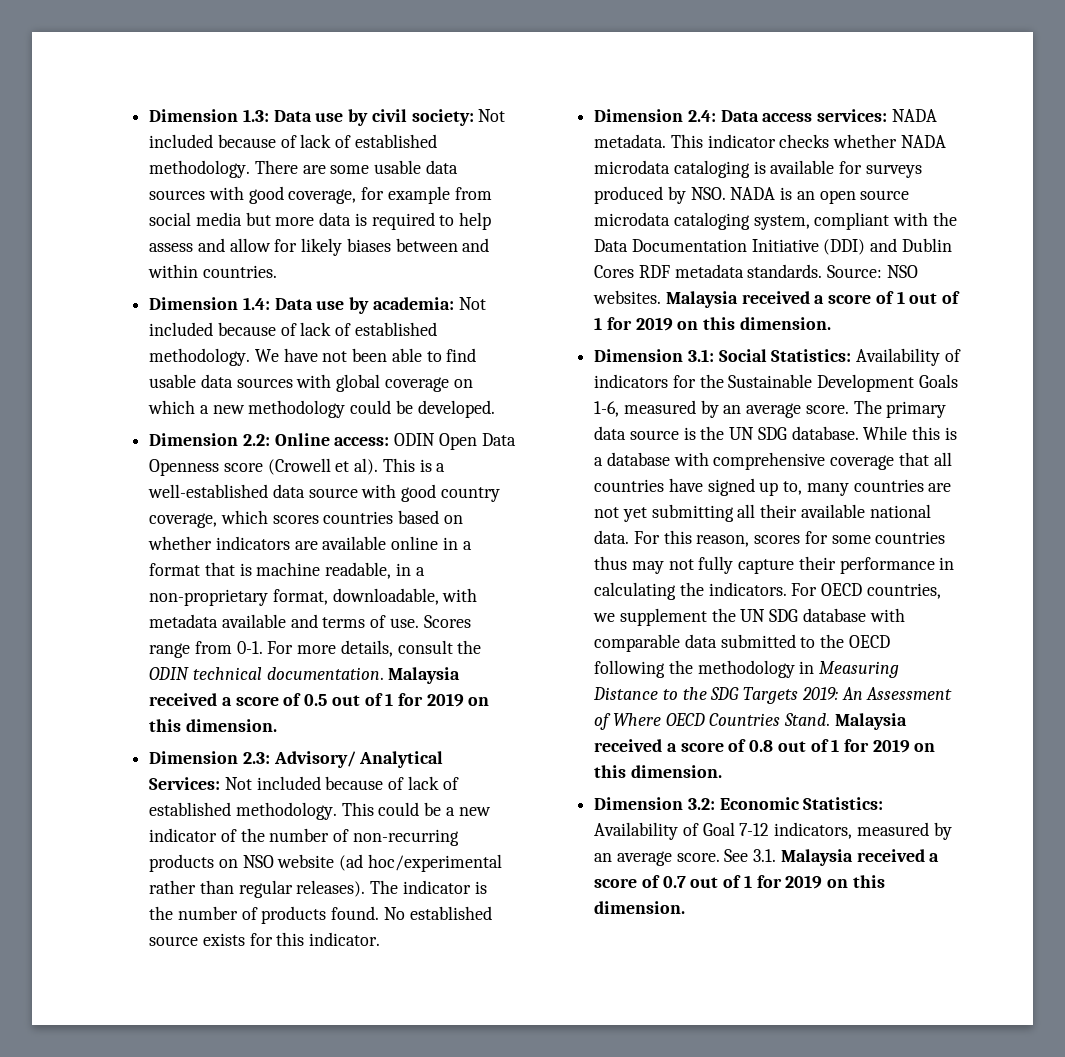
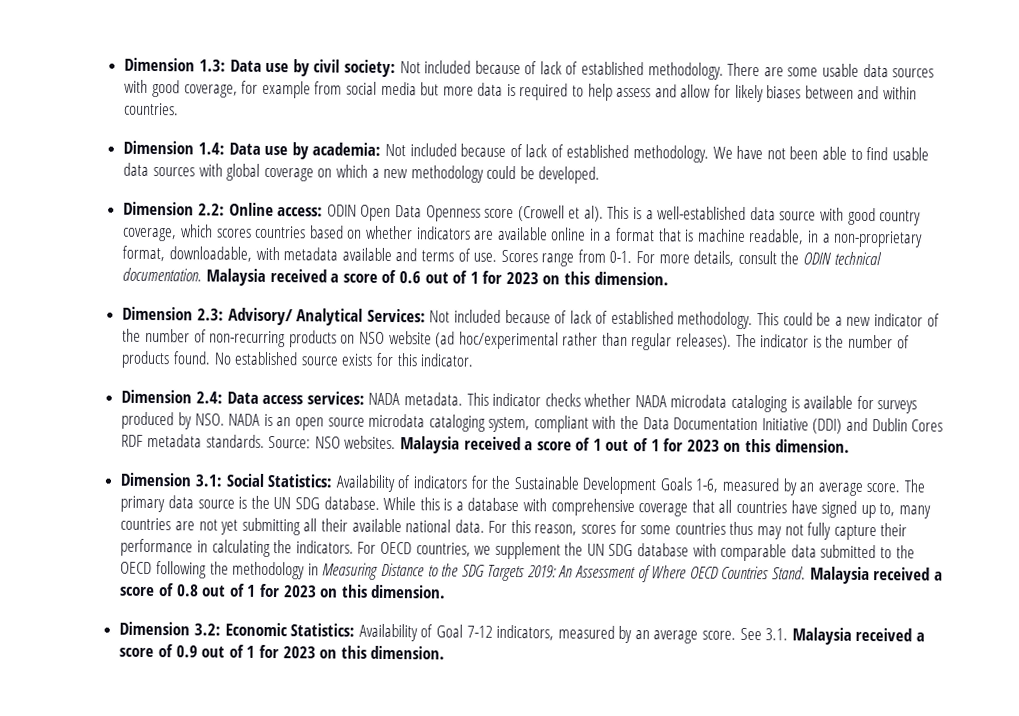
- Malaysia received a score of 0.5 out of 1 for 2019 on this dimension.
+ Malaysia received a score of 0.6 out of 1 for 2023 on this dimension.
- Malaysia received a score of 1 out of 1 for 2019 on this dimension.
+ Malaysia received a score of 1 out of 1 for 2023 on this dimension.
- Malaysia received a score of 0.8 out of 1 for 2019 on this dimension.
+ Malaysia received a score of 0.8 out of 1 for 2023 on this dimension.
- See 3.1. Malaysia received a score of 0.7 out of 1 for 2019 on this dimension.
+ See 3.1. Malaysia received a score of 0.9 out of 1 for 2023 on this dimension.

